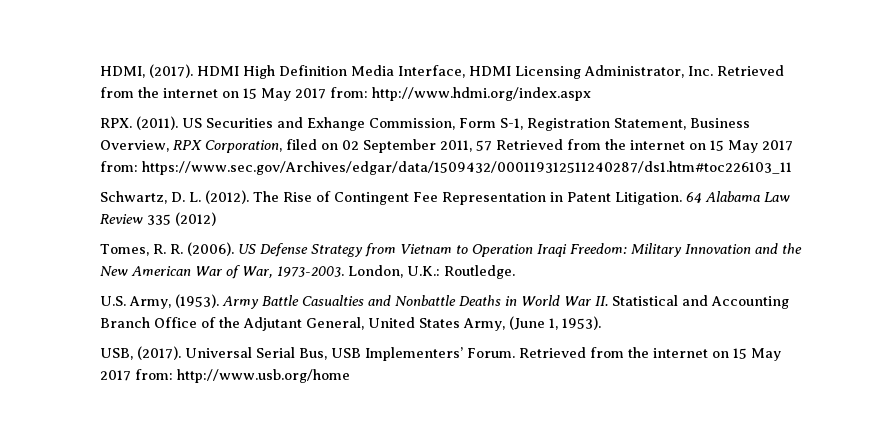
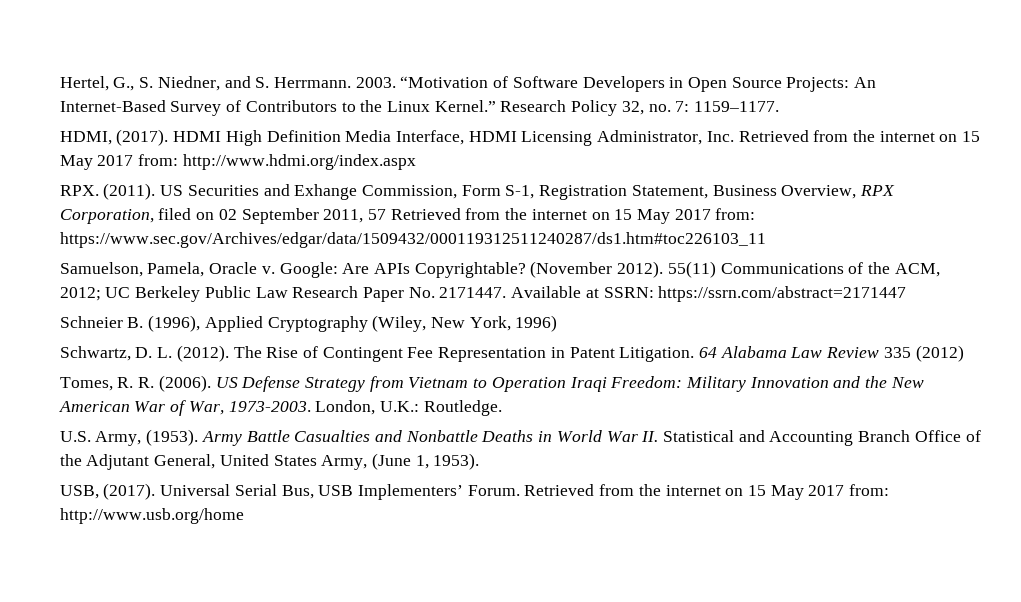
+ Hertel, G., S. Niedner, and S. Herrmann. 2003. “Motivation of Software Developers in Open Source Projects: An Internet-Based Survey of Contributors to the Linux Kernel.” Research Policy 32, no. 7: 1159–1177.
+ Samuelson, Pamela, Oracle v. Google: Are APIs Copyrightable? (November 2012). 55(11) Communications of the ACM, 2012; UC Berkeley Public Law Research Paper No. 2171447. Available at SSRN: https://ssrn.com/abstract=2171447
+ Schneier B. (1996), Applied Cryptography (Wiley, New York, 1996)

